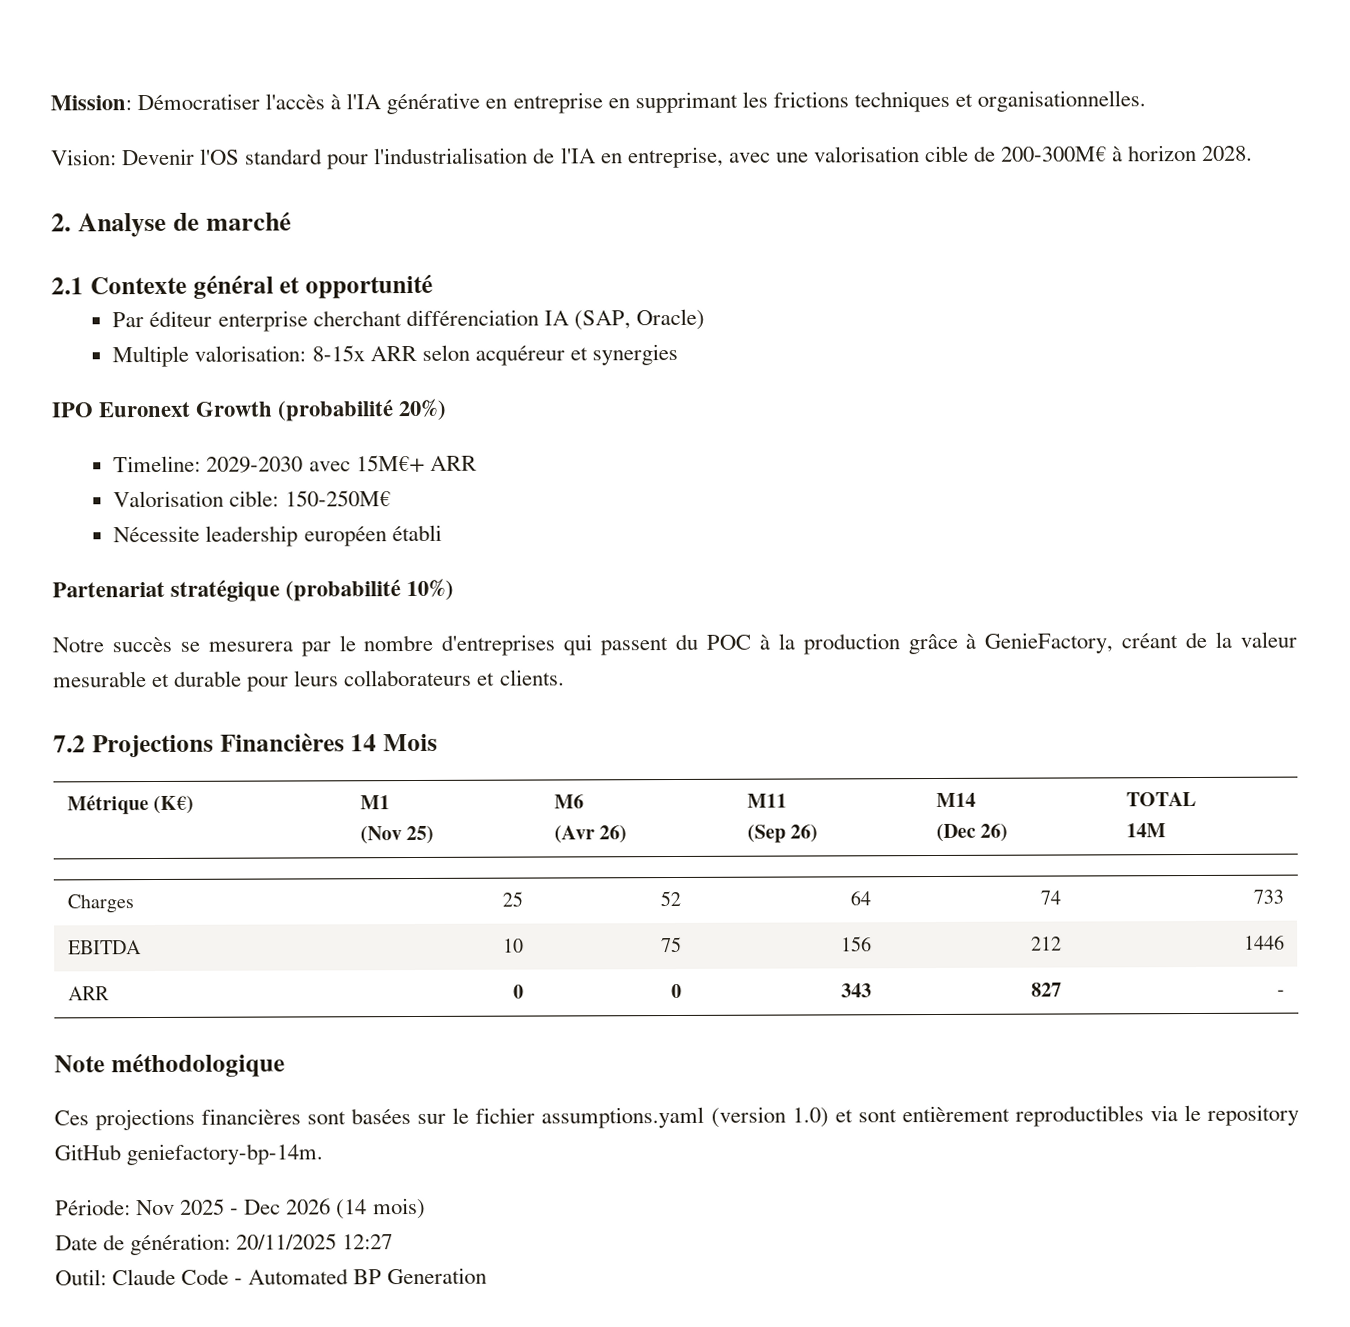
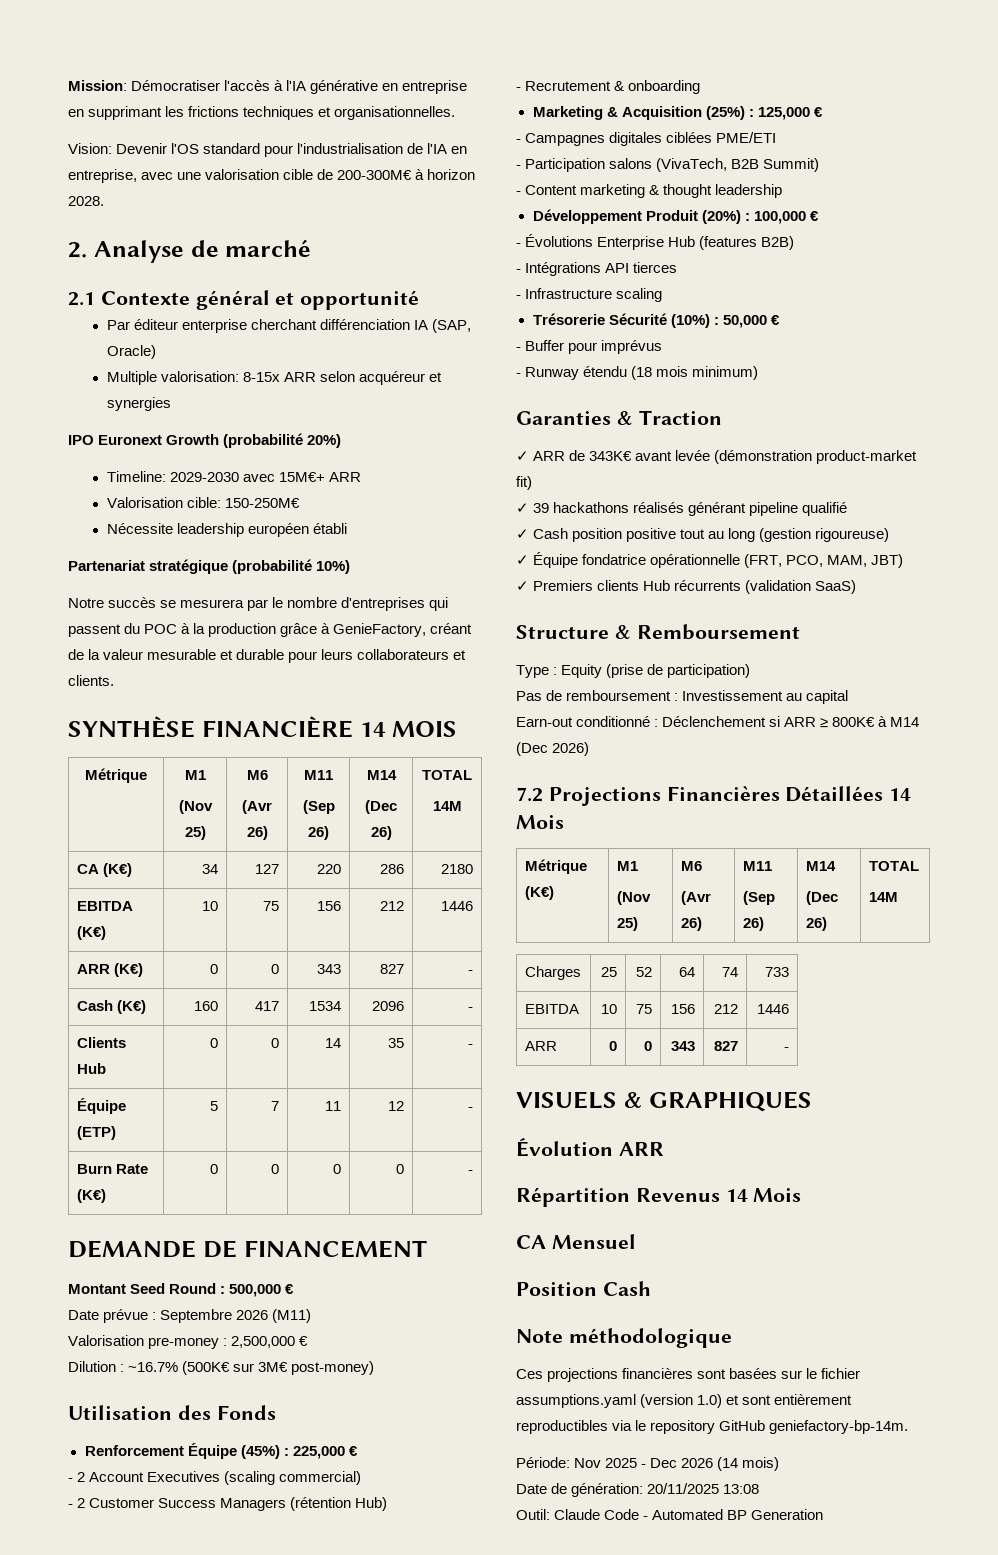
+ SYNTHÈSE FINANCIÈRE 14 MOIS
+ Métrique | M1
+ (Nov 25) | M6
+ (Avr 26) | M11
+ (Sep 26) | M14
+ (Dec 26) | TOTAL
+ 14M
+ CA (K€) | 34 | 127 | 220 | 286 | 2180
+ EBITDA (K€) | 10 | 75 | 156 | 212 | 1446
+ ARR (K€) | 0 | 0 | 343 | 827 | -
+ Cash (K€) | 160 | 417 | 1534 | 2096 | -
+ Clients Hub | 0 | 0 | 14 | 35 | -
+ Équipe (ETP) | 5 | 7 | 11 | 12 | -
+ Burn Rate (K€) | 0 | 0 | 0 | 0 | -
+ DEMANDE DE FINANCEMENT
+ Montant Seed Round : 500,000 €
+ Date prévue : Septembre 2026 (M11)
+ Valorisation pre-money : 2,500,000 €
+ Dilution : ~16.7% (500K€ sur 3M€ post-money)
+ Utilisation des Fonds
+ Renforcement Équipe (45%) : 225,000 €
+ - 2 Account Executives (scaling commercial)
+ - 2 Customer Success Managers (rétention Hub)
+ - Recrutement & onboarding
+ Marketing & Acquisition (25%) : 125,000 €
+ - Campagnes digitales ciblées PME/ETI
+ - Participation salons (VivaTech, B2B Summit)
+ - Content marketing & thought leadership
+ Développement Produit (20%) : 100,000 €
+ - Évolutions Enterprise Hub (features B2B)
+ - Intégrations API tierces
+ - Infrastructure scaling
+ Trésorerie Sécurité (10%) : 50,000 €
+ - Buffer pour imprévus
+ - Runway étendu (18 mois minimum)
+ Garanties & Traction
+ ✓ ARR de 343K€ avant levée (démonstration product-market fit)
+ ✓ 39 hackathons réalisés générant pipeline qualifié
+ ✓ Cash position positive tout au long (gestion rigoureuse)
+ ✓ Équipe fondatrice opérationnelle (FRT, PCO, MAM, JBT)
+ ✓ Premiers clients Hub récurrents (validation SaaS)
+ Structure & Remboursement
+ Type : Equity (prise de participation)
+ Pas de remboursement : Investissement au capital
+ Earn-out conditionné : Déclenchement si ARR ≥ 800K€ à M14 (Dec 2026)
- 7.2 Projections Financières 14 Mois
+ 7.2 Projections Financières Détaillées 14 Mois
+ VISUELS & GRAPHIQUES
+ Évolution ARR
+ Répartition Revenus 14 Mois
+ CA Mensuel
+ Position Cash
- Date de génération: 20/11/2025 12:27
+ Date de génération: 20/11/2025 13:08

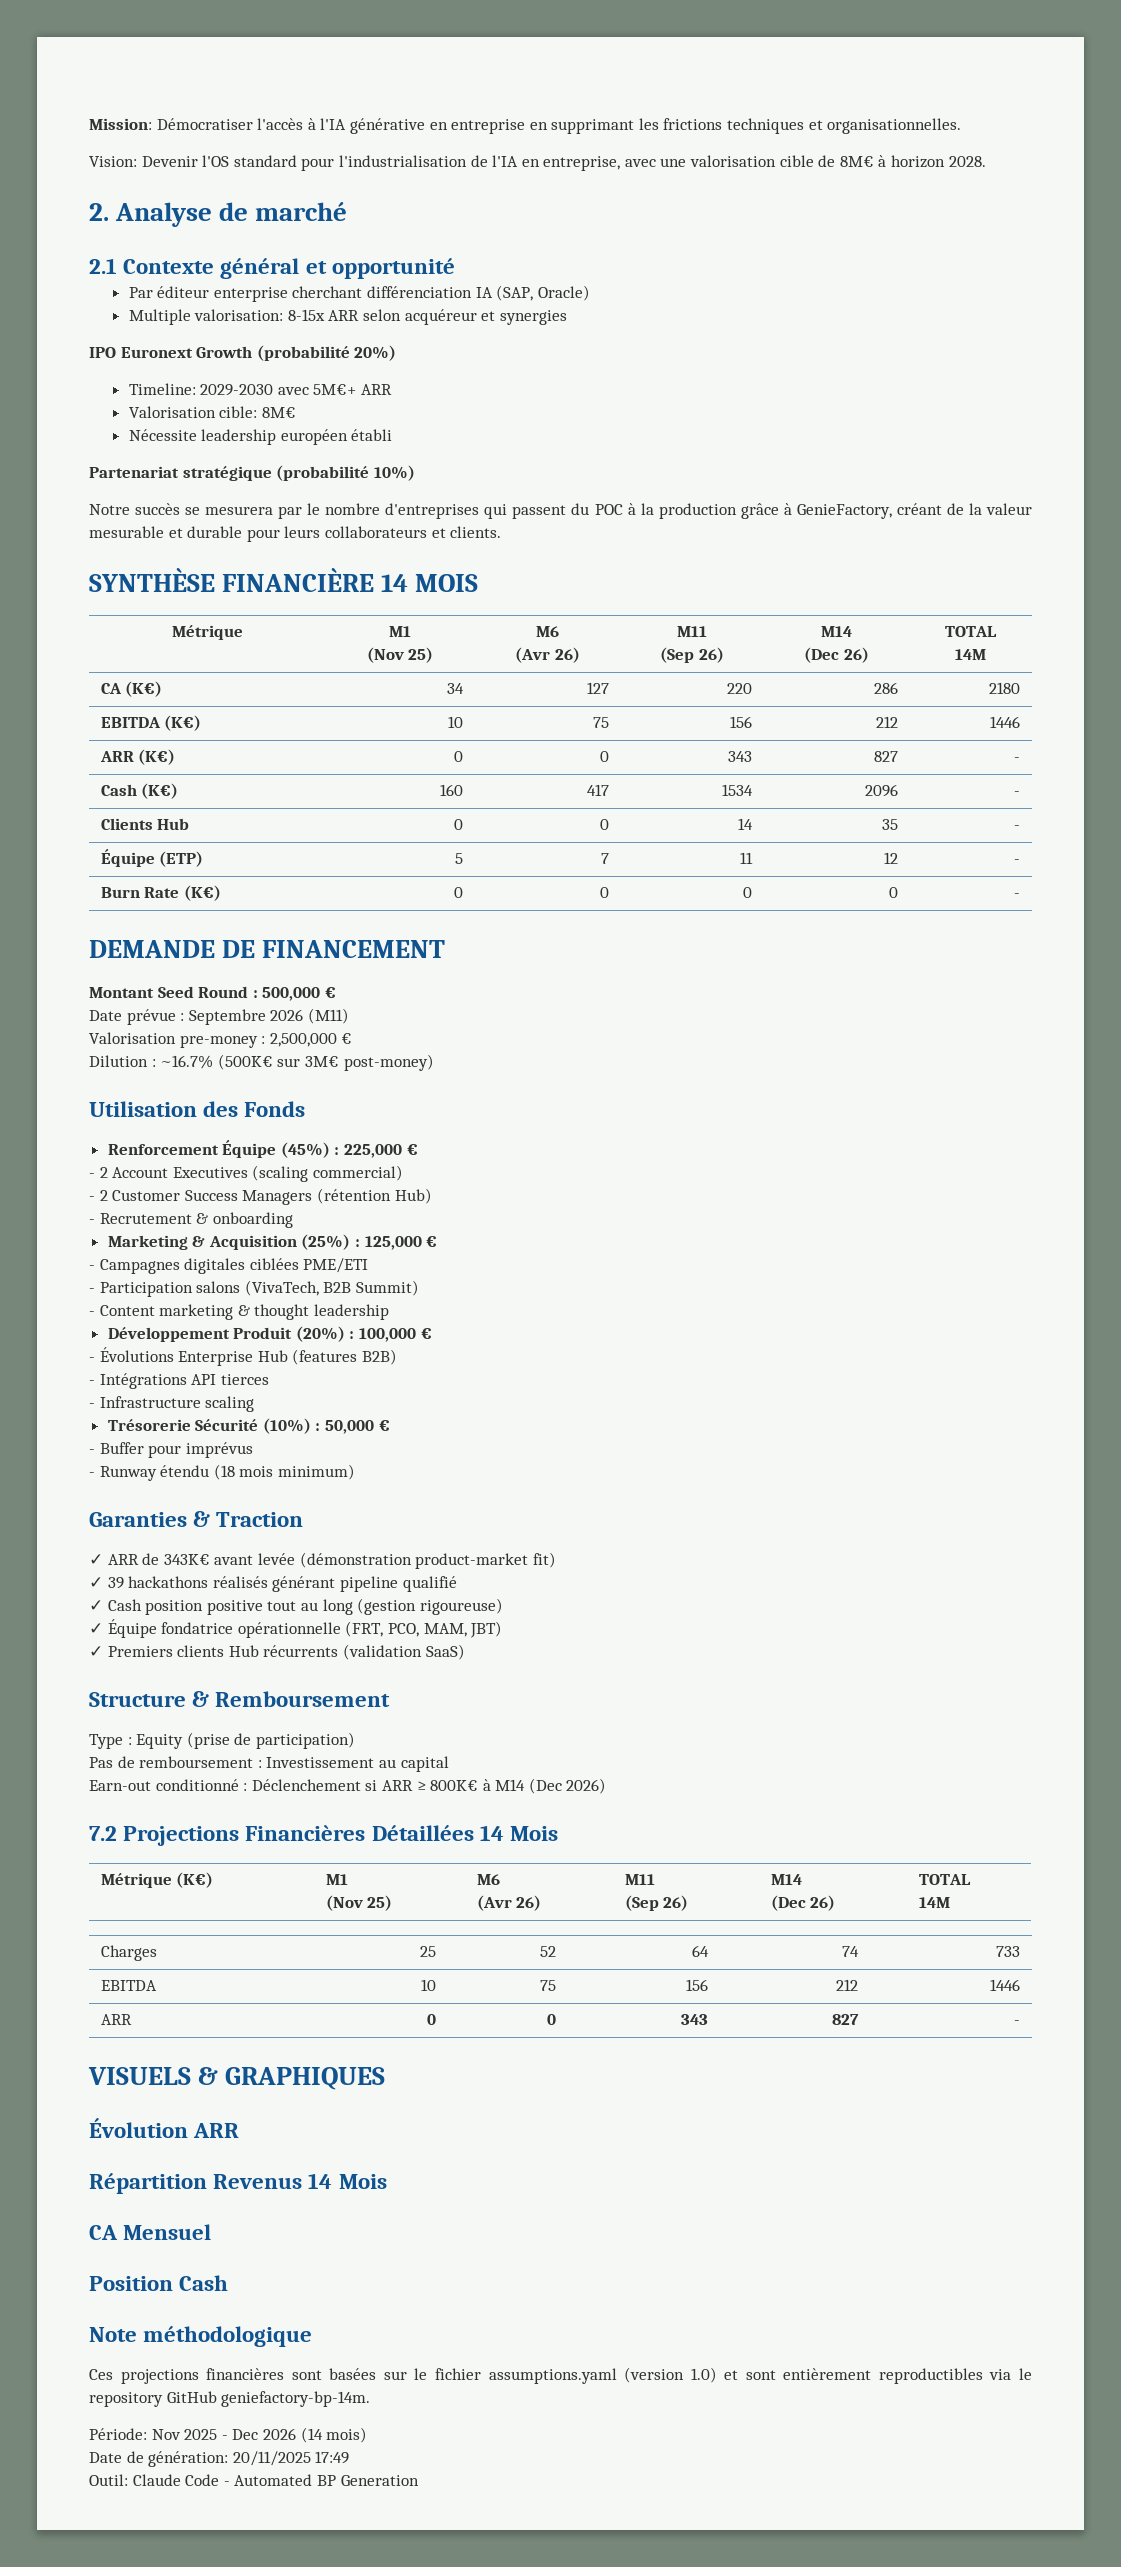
- Vision: Devenir l'OS standard pour l'industrialisation de l'IA en entreprise, avec une valorisation cible de 200-300M€ à horizon 2028.
+ Vision: Devenir l'OS standard pour l'industrialisation de l'IA en entreprise, avec une valorisation cible de 8M€ à horizon 2028.
- Timeline: 2029-2030 avec 15M€+ ARR
+ Timeline: 2029-2030 avec 5M€+ ARR
- Valorisation cible: 150-250M€
+ Valorisation cible: 8M€
- Date de génération: 20/11/2025 13:08
+ Date de génération: 20/11/2025 17:49

